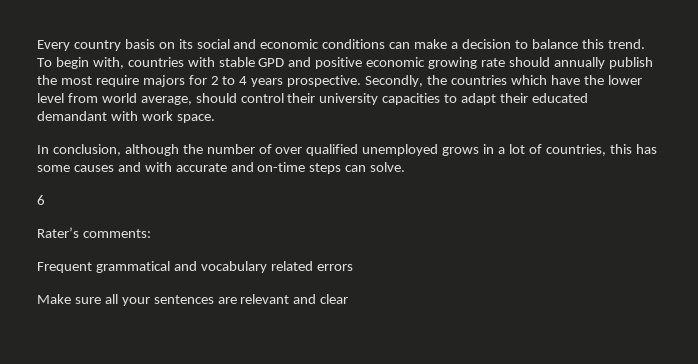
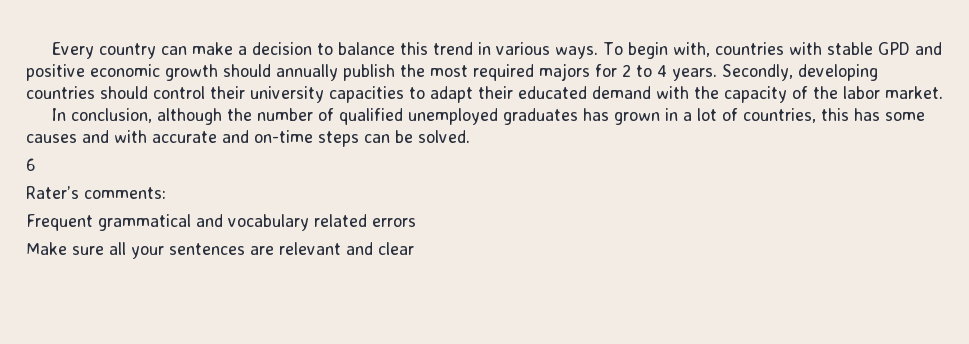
- Every country basis on its social and economic conditions can make a decision to balance this trend.
+ Every country can make a decision to balance this trend in various ways.
- To begin with, countries with stable GPD and positive economic growing rate should annually publish the most require majors for 2 to 4 years prospective. Secondly, the countries which have the lower level from world average, should control their university capacities to adapt their educated demandant with work space.
+ To begin with, countries with stable GPD and positive economic growth should annually publish the most required majors for 2 to 4 years. Secondly, developing countries should control their university capacities to adapt their educated demand with the capacity of the labor market.
- In conclusion, although the number of over qualified unemployed grows in a lot of countries, this has some causes and with accurate and on-time steps can solve.
+ In conclusion, although the number of qualified unemployed graduates has grown in a lot of countries, this has some causes and with accurate and on-time steps can be solved.

